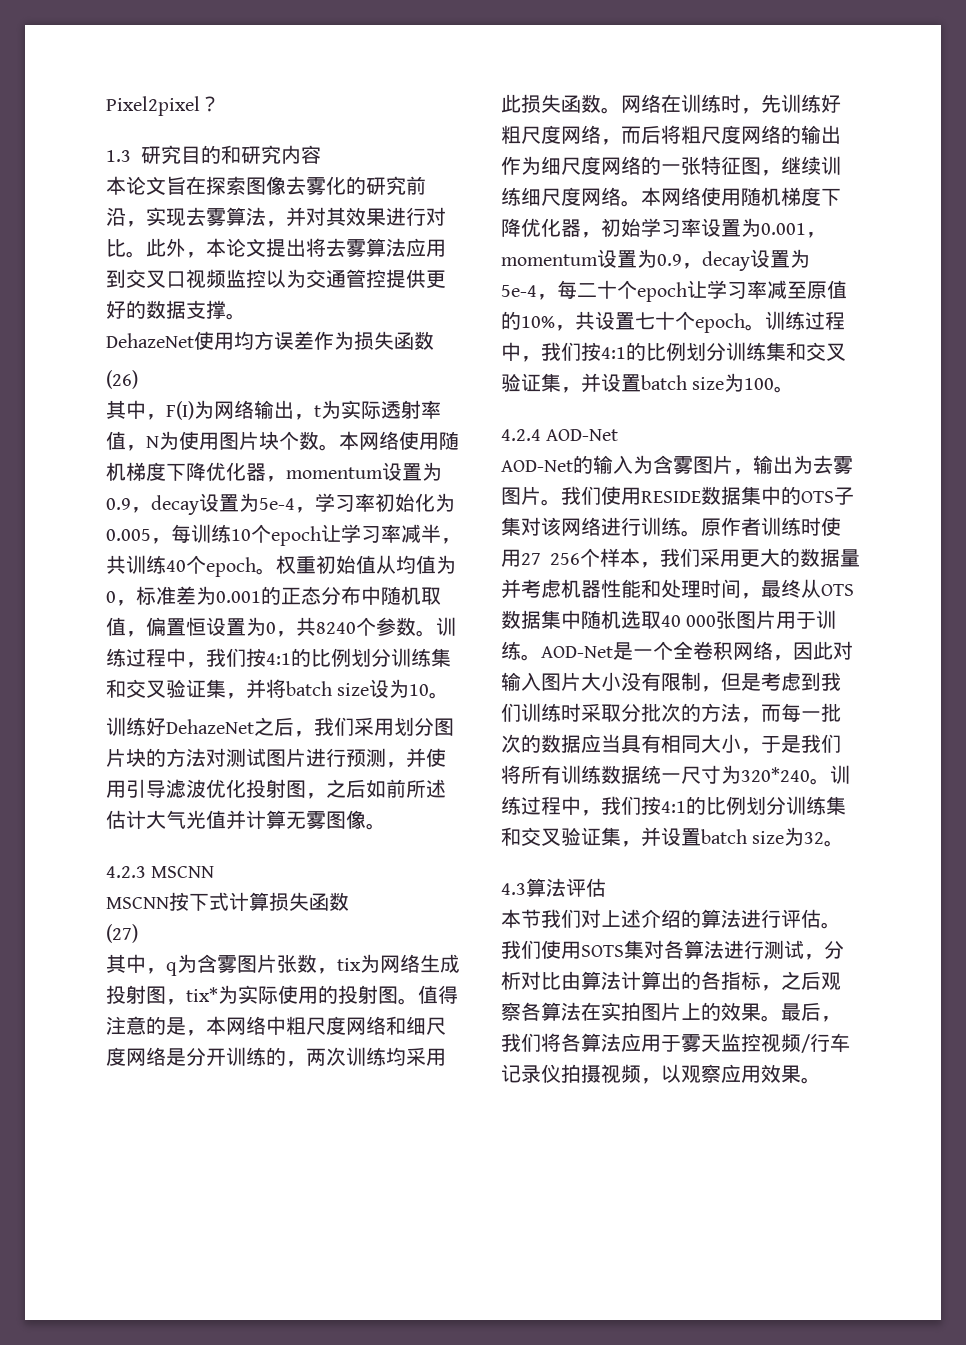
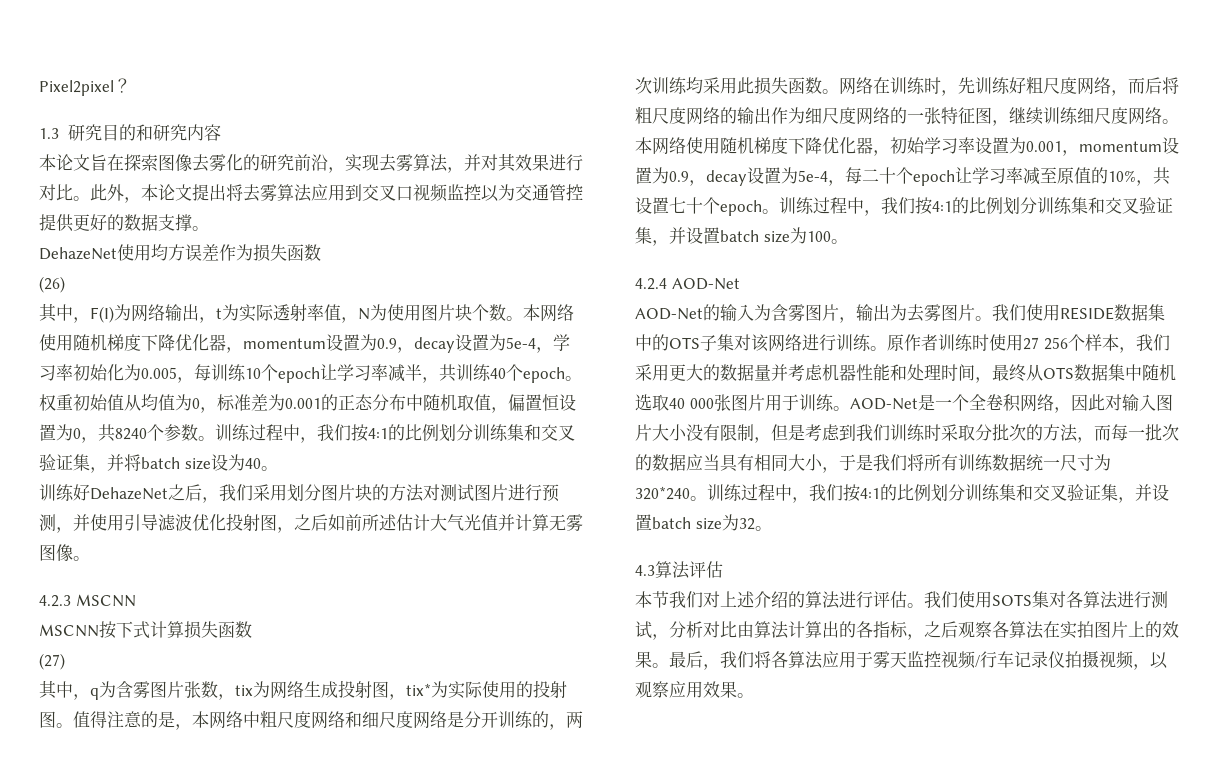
- 训练过程中，我们按4:1的比例划分训练集和交叉验证集，并将batch size设为10。
+ 训练过程中，我们按4:1的比例划分训练集和交叉验证集，并将batch size设为40。

